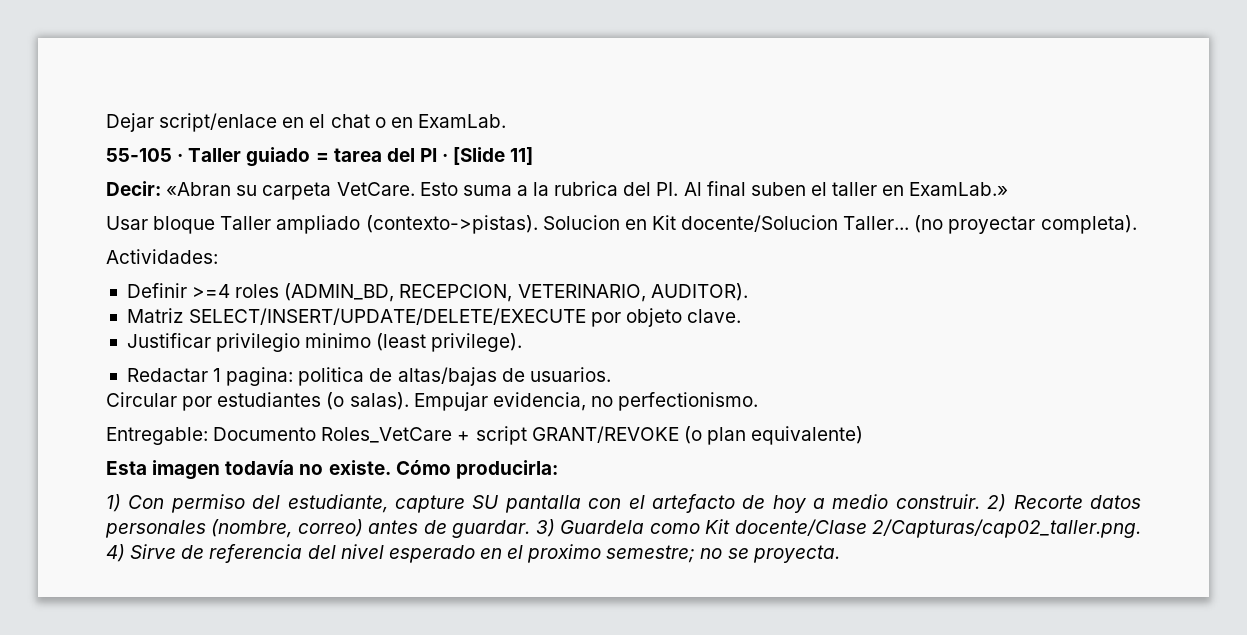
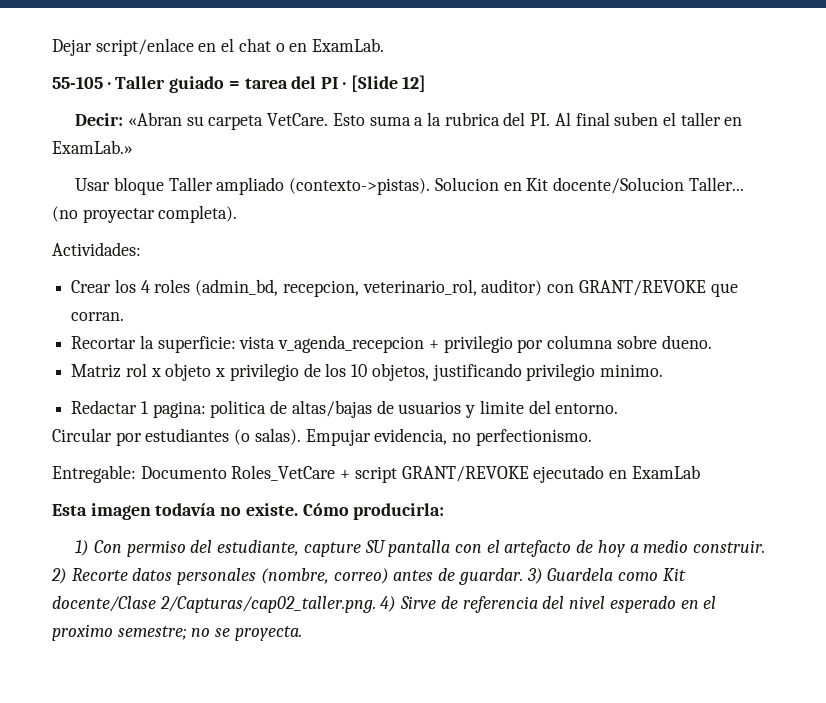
- 55-105 · Taller guiado = tarea del PI · [Slide 11]
+ 55-105 · Taller guiado = tarea del PI · [Slide 12]
- Definir >=4 roles (ADMIN_BD, RECEPCION, VETERINARIO, AUDITOR).
- Matriz SELECT/INSERT/UPDATE/DELETE/EXECUTE por objeto clave.
- Justificar privilegio minimo (least privilege).
+ Crear los 4 roles (admin_bd, recepcion, veterinario_rol, auditor) con GRANT/REVOKE que corran.
+ Recortar la superficie: vista v_agenda_recepcion + privilegio por columna sobre dueno.
+ Matriz rol x objeto x privilegio de los 10 objetos, justificando privilegio minimo.
- Redactar 1 pagina: politica de altas/bajas de usuarios.
+ Redactar 1 pagina: politica de altas/bajas de usuarios y limite del entorno.
- Entregable: Documento Roles_VetCare + script GRANT/REVOKE (o plan equivalente)
+ Entregable: Documento Roles_VetCare + script GRANT/REVOKE ejecutado en ExamLab

